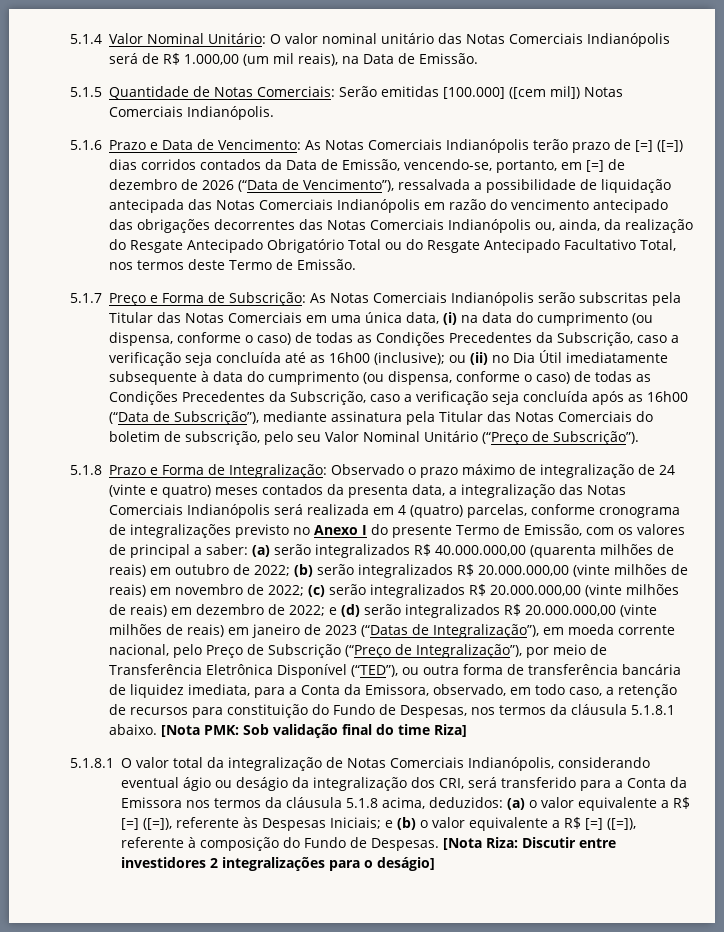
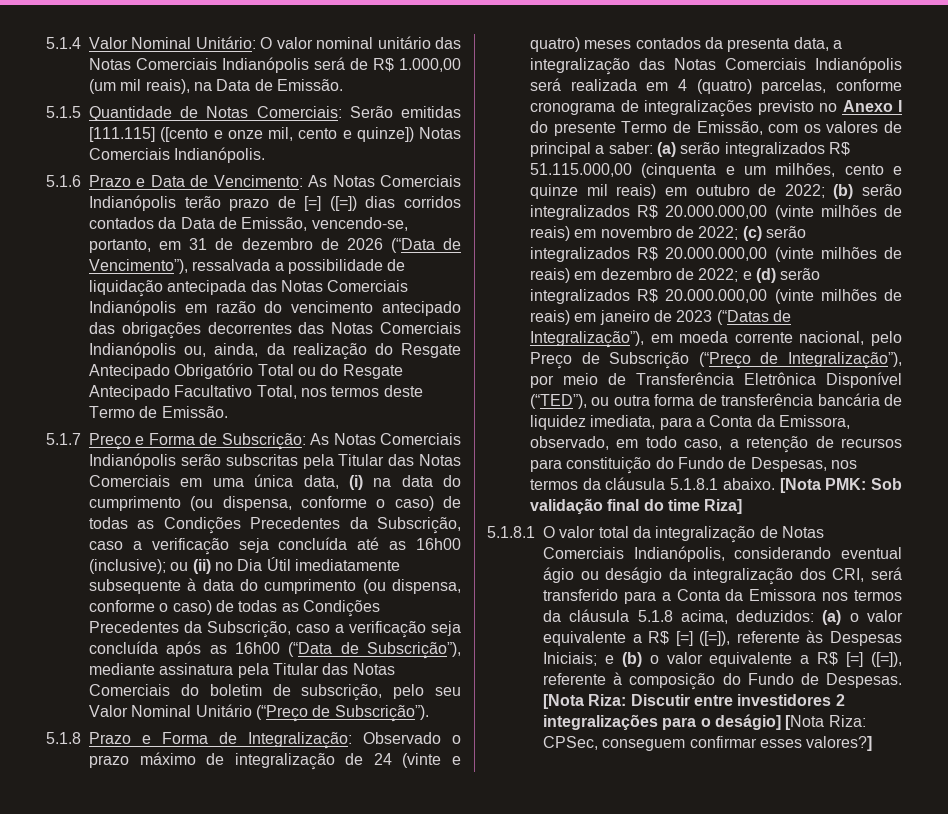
- 5.1.5 Quantidade de Notas Comerciais: Serão emitidas [100.000] ([cem mil]) Notas Comerciais Indianópolis.
+ 5.1.5 Quantidade de Notas Comerciais: Serão emitidas [111.115] ([cento e onze mil, cento e quinze]) Notas Comerciais Indianópolis.
- As Notas Comerciais Indianópolis terão prazo de [=] ([=]) dias corridos contados da Data de Emissão, vencendo-se, portanto, em [=] de dezembro de 2026 (“Data de Vencimento”), ressalvada a possibilidade de liquidação antecipada das Notas Comerciais Indianópolis em razão do vencimento antecipado das obrigações decorrentes das Notas Comerciais Indianópolis ou, ainda, da realização do Resgate Antecipado Obrigatório Total ou do Resgate Antecipado Facultativo Total, nos termos deste Termo de Emissão.
+ As Notas Comerciais Indianópolis terão prazo de [=] ([=]) dias corridos contados da Data de Emissão, vencendo-se, portanto, em 31 de dezembro de 2026 (“Data de Vencimento”), ressalvada a possibilidade de liquidação antecipada das Notas Comerciais Indianópolis em razão do vencimento antecipado das obrigações decorrentes das Notas Comerciais Indianópolis ou, ainda, da realização do Resgate Antecipado Obrigatório Total ou do Resgate Antecipado Facultativo Total, nos termos deste Termo de Emissão.
- (a) serão integralizados R$ 40.000.000,00 (quarenta milhões de reais) em outubro de 2022;
+ (a) serão integralizados R$ 51.115.000,00 (cinquenta e um milhões, cento e quinze mil reais) em outubro de 2022;
- [Nota Riza: Discutir entre investidores 2 integralizações para o deságio]
+ [Nota Riza: Discutir entre investidores 2 integralizações para o deságio] [Nota Riza: CPSec, conseguem confirmar esses valores?]

